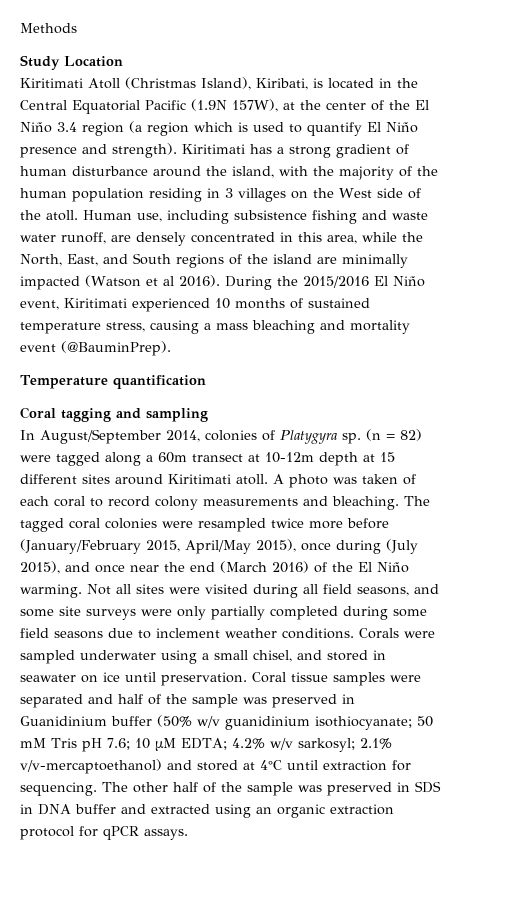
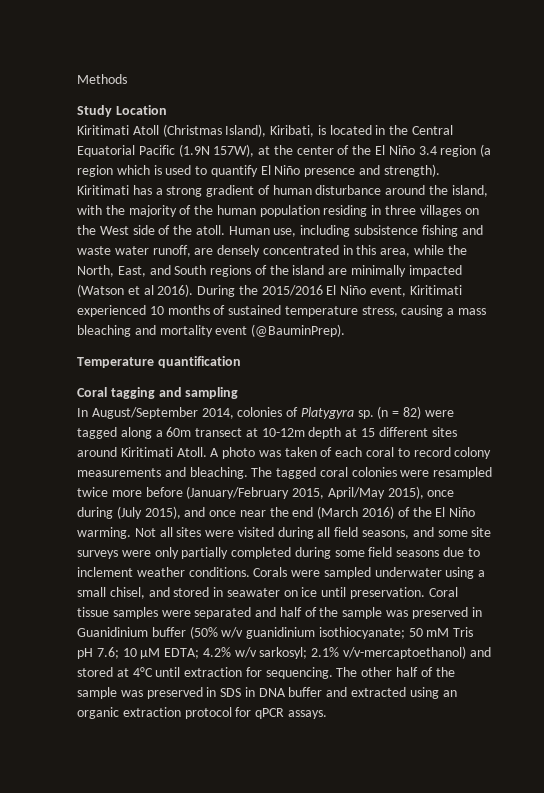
- Kiritimati has a strong gradient of human disturbance around the island, with the majority of the human population residing in 3 villages on the West side of the atoll.
+ Kiritimati has a strong gradient of human disturbance around the island, with the majority of the human population residing in three villages on the West side of the atoll.
- (n = 82) were tagged along a 60m transect at 10-12m depth at 15 different sites around Kiritimati atoll.
+ (n = 82) were tagged along a 60m transect at 10-12m depth at 15 different sites around Kiritimati Atoll.

